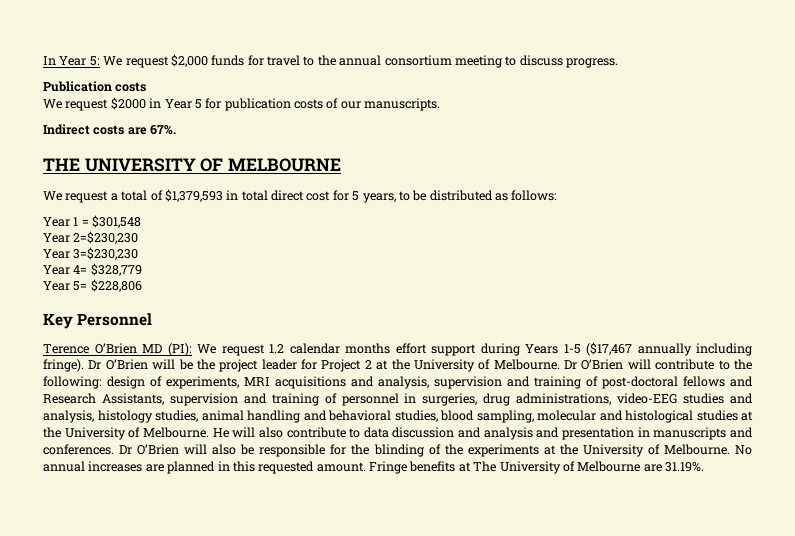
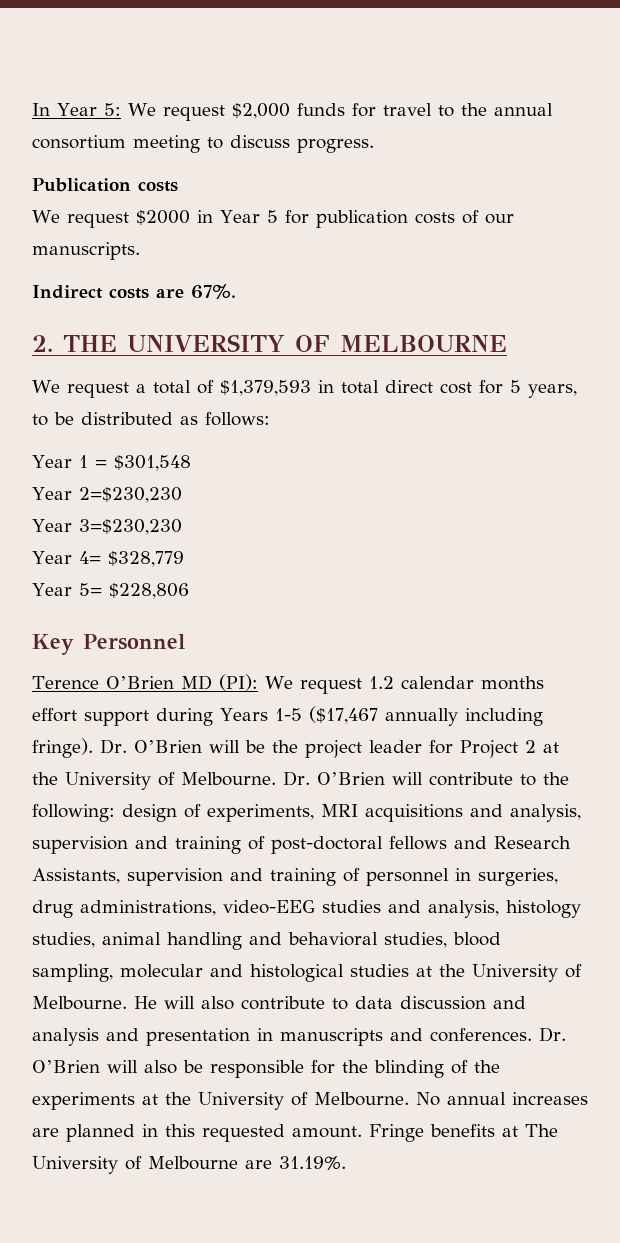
- THE UNIVERSITY OF MELBOURNE
+ 2. THE UNIVERSITY OF MELBOURNE
- Dr O’Brien will be the project leader for Project 2 at the University of Melbourne.
+ Dr. O’Brien will be the project leader for Project 2 at the University of Melbourne.
- Dr O’Brien will contribute to the following: design of experiments, MRI acquisitions and analysis, supervision and training of post-doctoral fellows and Research Assistants, supervision and training of personnel in surgeries, drug administrations, video-EEG studies and analysis, histology studies, animal handling and behavioral studies, blood sampling, molecular and histological studies at the University of Melbourne.
+ Dr. O’Brien will contribute to the following: design of experiments, MRI acquisitions and analysis, supervision and training of post-doctoral fellows and Research Assistants, supervision and training of personnel in surgeries, drug administrations, video-EEG studies and analysis, histology studies, animal handling and behavioral studies, blood sampling, molecular and histological studies at the University of Melbourne.
- Dr O’Brien will also be responsible for the blinding of the experiments at the University of Melbourne.
+ Dr. O’Brien will also be responsible for the blinding of the experiments at the University of Melbourne.

